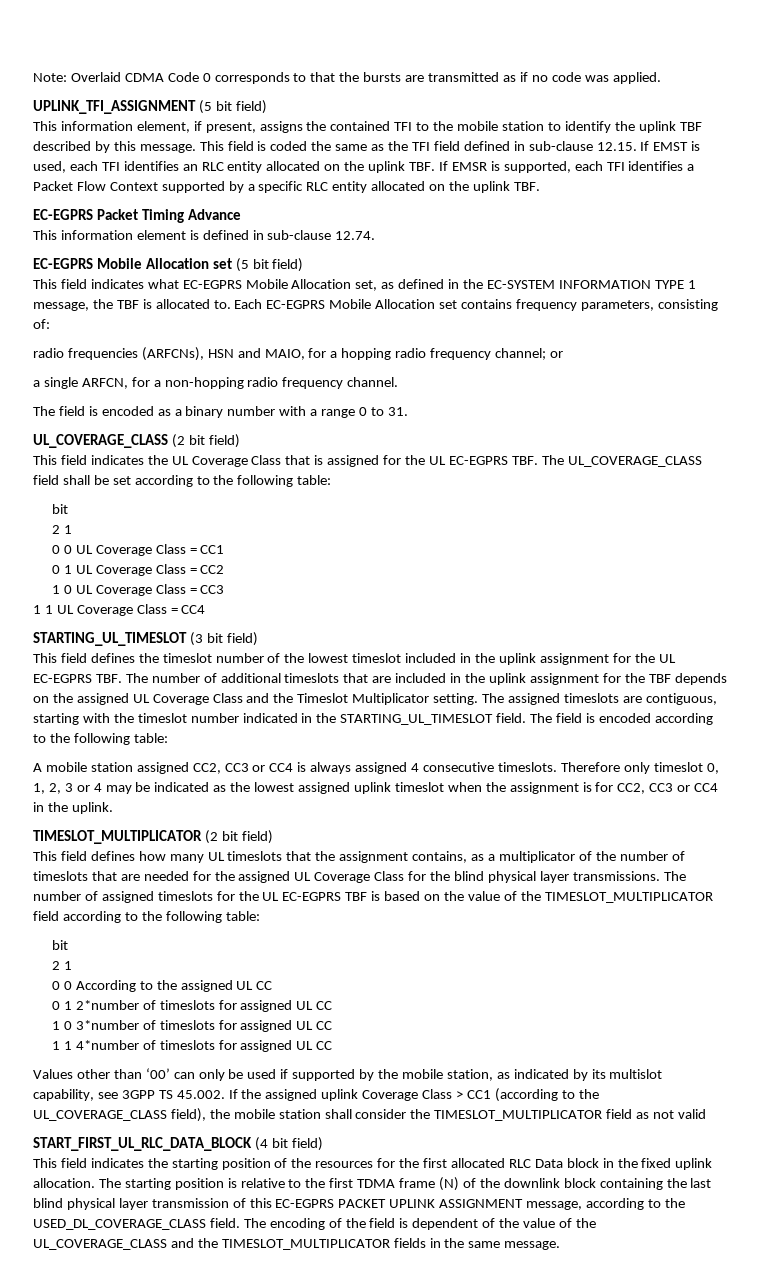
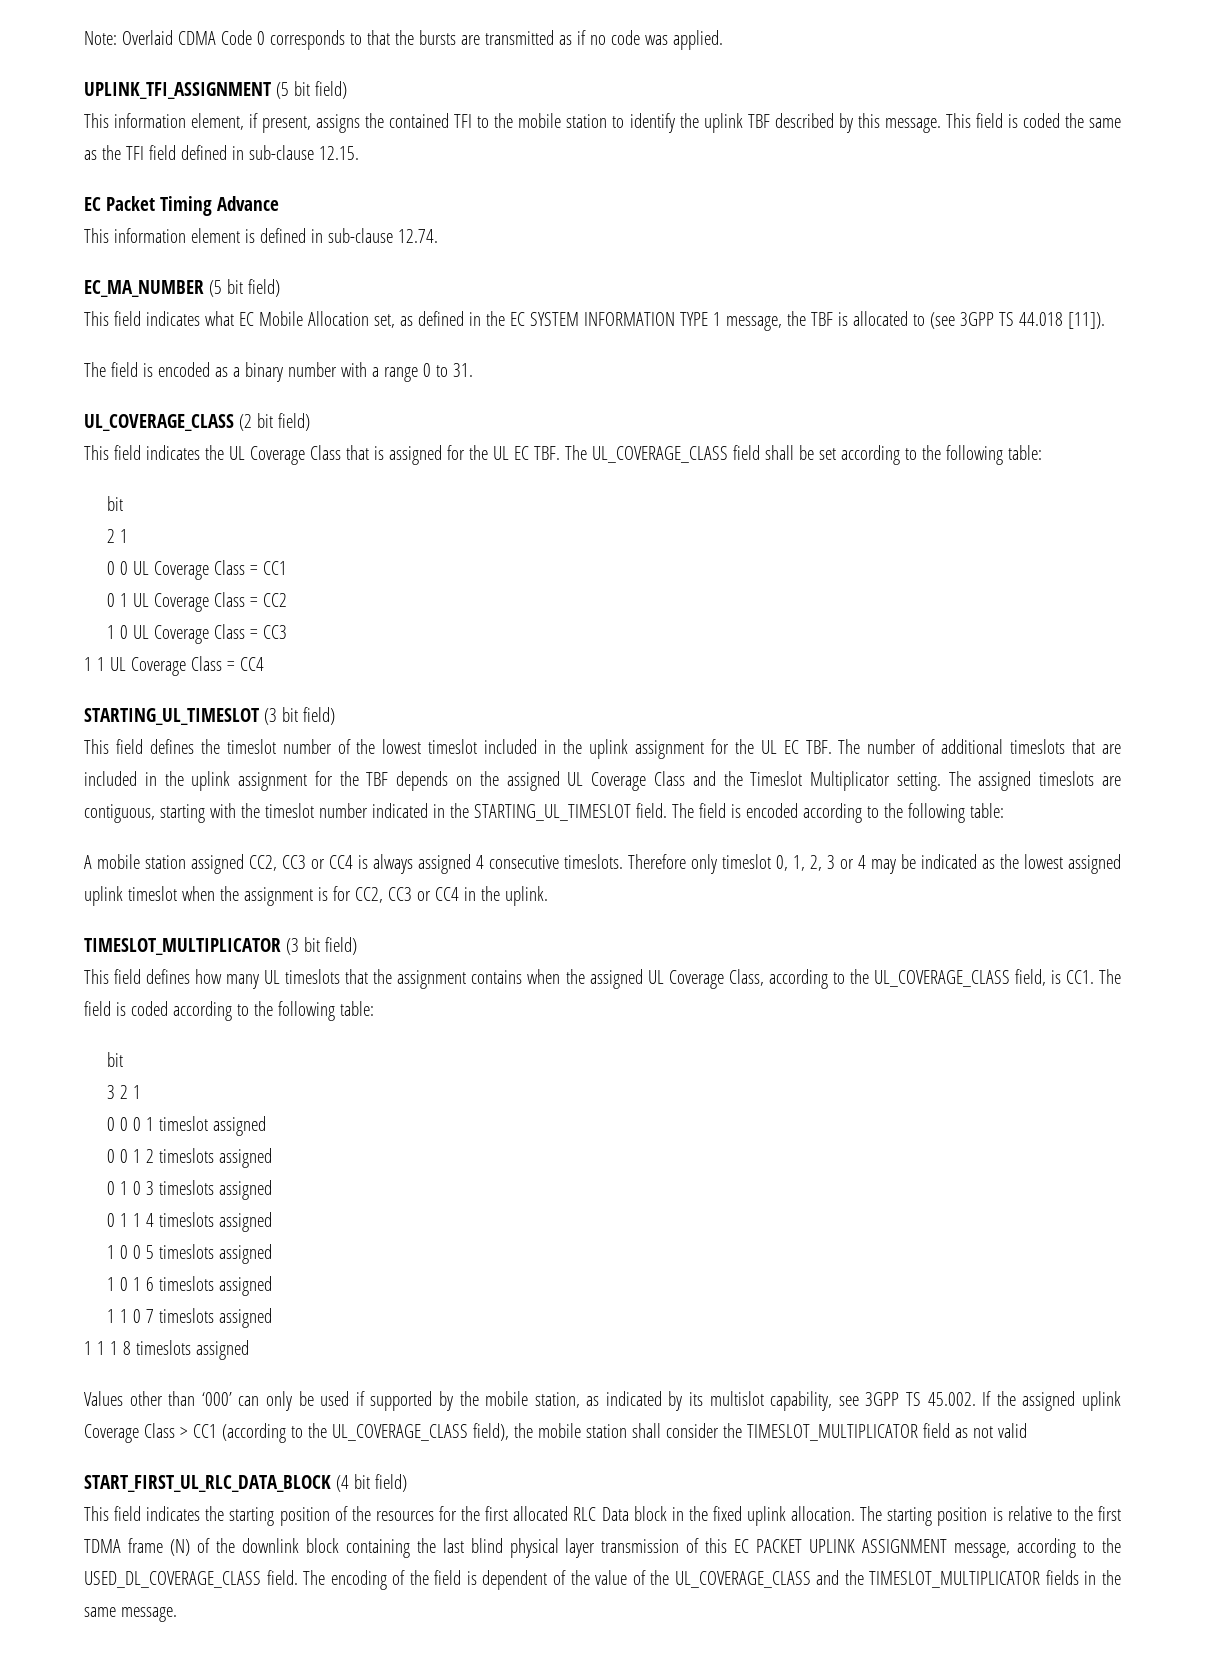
- This field is coded the same as the TFI field defined in sub-clause 12.15. If EMST is used, each TFI identifies an RLC entity allocated on the uplink TBF. If EMSR is supported, each TFI identifies a Packet Flow Context supported by a specific RLC entity allocated on the uplink TBF.
- EC-EGPRS Packet Timing Advance
+ This field is coded the same as the TFI field defined in sub-clause 12.15.
+ EC Packet Timing Advance
- EC-EGPRS Mobile Allocation set (5 bit field)
+ EC_MA_NUMBER (5 bit field)
- This field indicates what EC-EGPRS Mobile Allocation set, as defined in the EC-SYSTEM INFORMATION TYPE 1 message, the TBF is allocated to. Each EC-EGPRS Mobile Allocation set contains frequency parameters, consisting of:
- radio frequencies (ARFCNs), HSN and MAIO, for a hopping radio frequency channel; or
- a single ARFCN, for a non-hopping radio frequency channel.
+ This field indicates what EC Mobile Allocation set, as defined in the EC SYSTEM INFORMATION TYPE 1 message, the TBF is allocated to (see 3GPP TS 44.018 [11]).
- This field indicates the UL Coverage Class that is assigned for the UL EC-EGPRS TBF. The UL_COVERAGE_CLASS field shall be set according to the following table:
+ This field indicates the UL Coverage Class that is assigned for the UL EC TBF. The UL_COVERAGE_CLASS field shall be set according to the following table:
- This field defines the timeslot number of the lowest timeslot included in the uplink assignment for the UL EC-EGPRS TBF. The number of additional timeslots that are included in the uplink assignment for the TBF depends on the assigned UL Coverage Class and the Timeslot Multiplicator setting.
+ This field defines the timeslot number of the lowest timeslot included in the uplink assignment for the UL EC TBF. The number of additional timeslots that are included in the uplink assignment for the TBF depends on the assigned UL Coverage Class and the Timeslot Multiplicator setting.
- TIMESLOT_MULTIPLICATOR (2 bit field)
+ TIMESLOT_MULTIPLICATOR (3 bit field)
- This field defines how many UL timeslots that the assignment contains, as a multiplicator of the number of timeslots that are needed for the assigned UL Coverage Class for the blind physical layer transmissions. The number of assigned timeslots for the UL EC-EGPRS TBF is based on the value of the TIMESLOT_MULTIPLICATOR field according to the following table:
+ This field defines how many UL timeslots that the assignment contains when the assigned UL Coverage Class, according to the UL_COVERAGE_CLASS field, is CC1. The field is coded according to the following table:
  bit
- 2 1
- 0 0 According to the assigned UL CC
- 0 1 2*number of timeslots for assigned UL CC
- 1 0 3*number of timeslots for assigned UL CC
- 1 1 4*number of timeslots for assigned UL CC
+ 3 2 1
+ 0 0 0 1 timeslot assigned
+ 0 0 1 2 timeslots assigned
+ 0 1 0 3 timeslots assigned
+ 0 1 1 4 timeslots assigned
+ 1 0 0 5 timeslots assigned
+ 1 0 1 6 timeslots assigned
+ 1 1 0 7 timeslots assigned
+ 1 1 1 8 timeslots assigned
- Values other than ‘00’ can only be used if supported by the mobile station, as indicated by its multislot capability, see 3GPP TS 45.002. If the assigned uplink Coverage Class > CC1 (according to the UL_COVERAGE_CLASS field), the mobile station shall consider the TIMESLOT_MULTIPLICATOR field as not valid
+ Values other than ‘000’ can only be used if supported by the mobile station, as indicated by its multislot capability, see 3GPP TS 45.002. If the assigned uplink Coverage Class > CC1 (according to the UL_COVERAGE_CLASS field), the mobile station shall consider the TIMESLOT_MULTIPLICATOR field as not valid
- The starting position is relative to the first TDMA frame (N) of the downlink block containing the last blind physical layer transmission of this EC-EGPRS PACKET UPLINK ASSIGNMENT message, according to the USED_DL_COVERAGE_CLASS field.
+ The starting position is relative to the first TDMA frame (N) of the downlink block containing the last blind physical layer transmission of this EC PACKET UPLINK ASSIGNMENT message, according to the USED_DL_COVERAGE_CLASS field.

